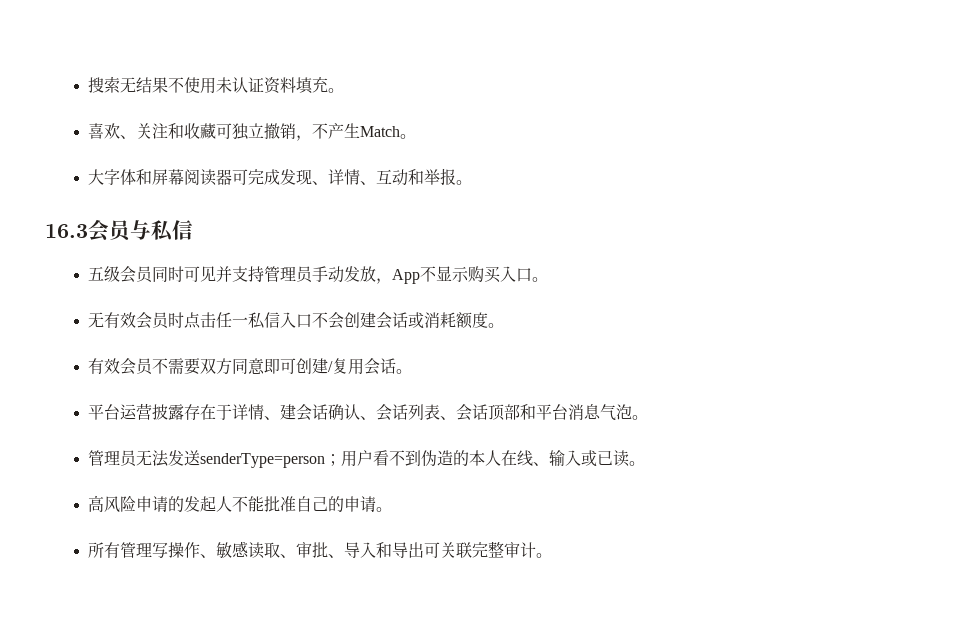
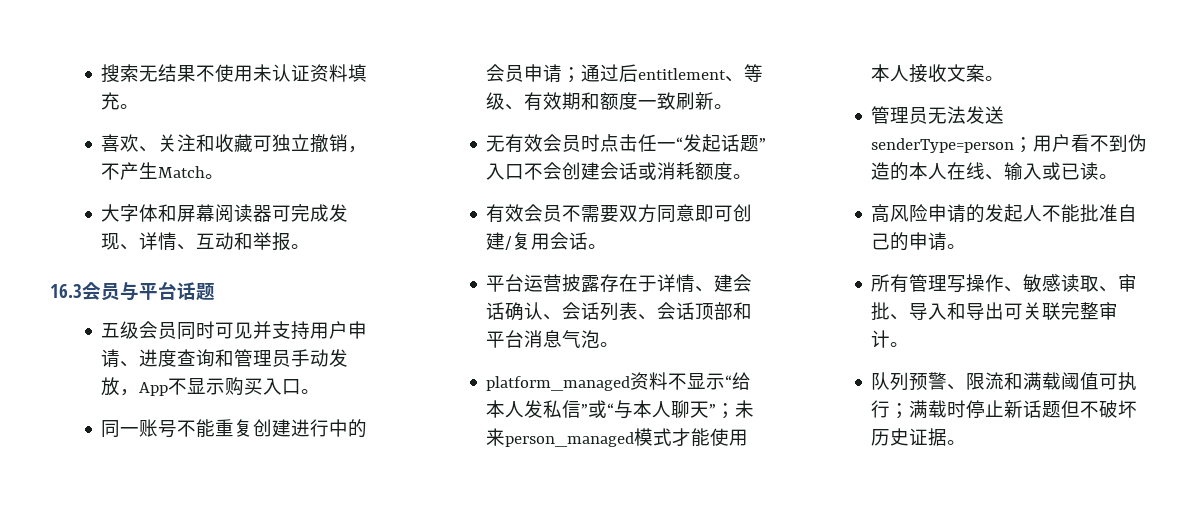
- 16.3会员与私信
+ 16.3会员与平台话题
- 五级会员同时可见并支持管理员手动发放，App不显示购买入口。
+ 五级会员同时可见并支持用户申请、进度查询和管理员手动发放，App不显示购买入口。
+ 同一账号不能重复创建进行中的会员申请；通过后entitlement、等级、有效期和额度一致刷新。
- 无有效会员时点击任一私信入口不会创建会话或消耗额度。
+ 无有效会员时点击任一“发起话题”入口不会创建会话或消耗额度。
+ platform_managed资料不显示“给本人发私信”或“与本人聊天”；未来person_managed模式才能使用本人接收文案。
+ 队列预警、限流和满载阈值可执行；满载时停止新话题但不破坏历史证据。

